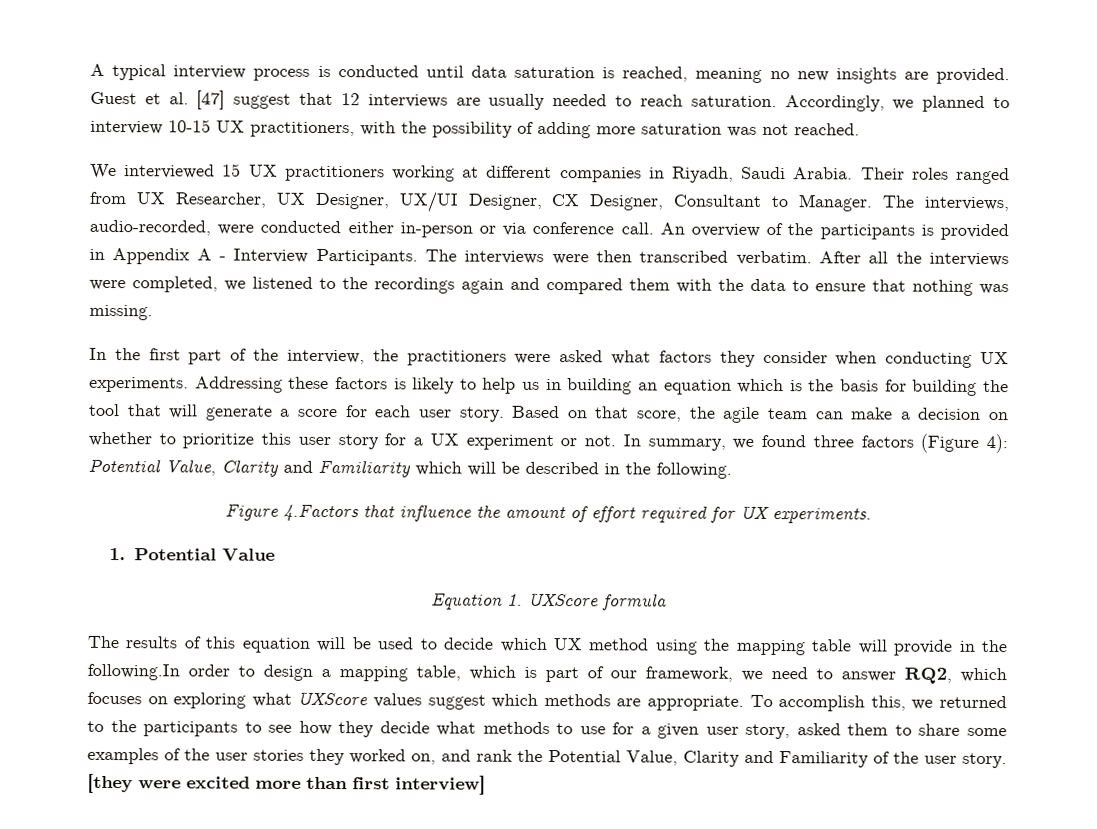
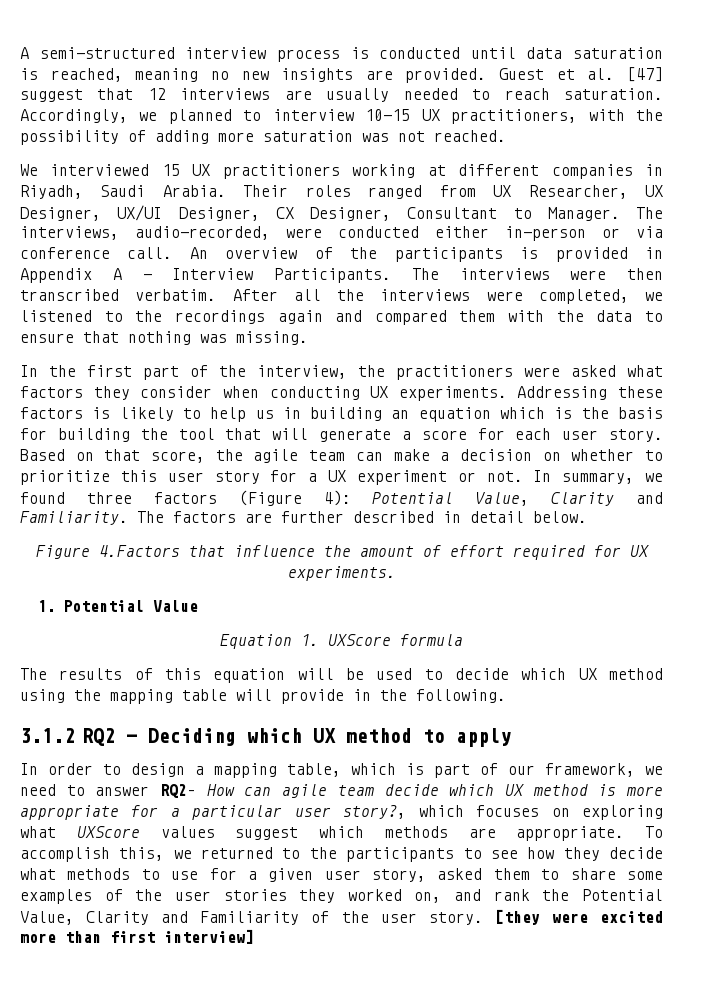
- A typical interview process is conducted until data saturation is reached, meaning no new insights are provided.
+ A semi-structured interview process is conducted until data saturation is reached, meaning no new insights are provided.
- In summary, we found three factors (Figure 4): Potential Value, Clarity and Familiarity which will be described in the following.
+ In summary, we found three factors (Figure 4): Potential Value, Clarity and Familiarity. The factors are further described in detail below.
- The results of this equation will be used to decide which UX method using the mapping table will provide in the following.In order to design a mapping table, which is part of our framework, we need to answer RQ2, which focuses on exploring what UXScore values suggest which methods are appropriate.
+ The results of this equation will be used to decide which UX method using the mapping table will provide in the following.
+ 3.1.2 RQ2 – Deciding which UX method to apply
+ In order to design a mapping table, which is part of our framework, we need to answer RQ2– How can agile team decide which UX method is more appropriate for a particular user story?, which focuses on exploring what UXScore values suggest which methods are appropriate.

